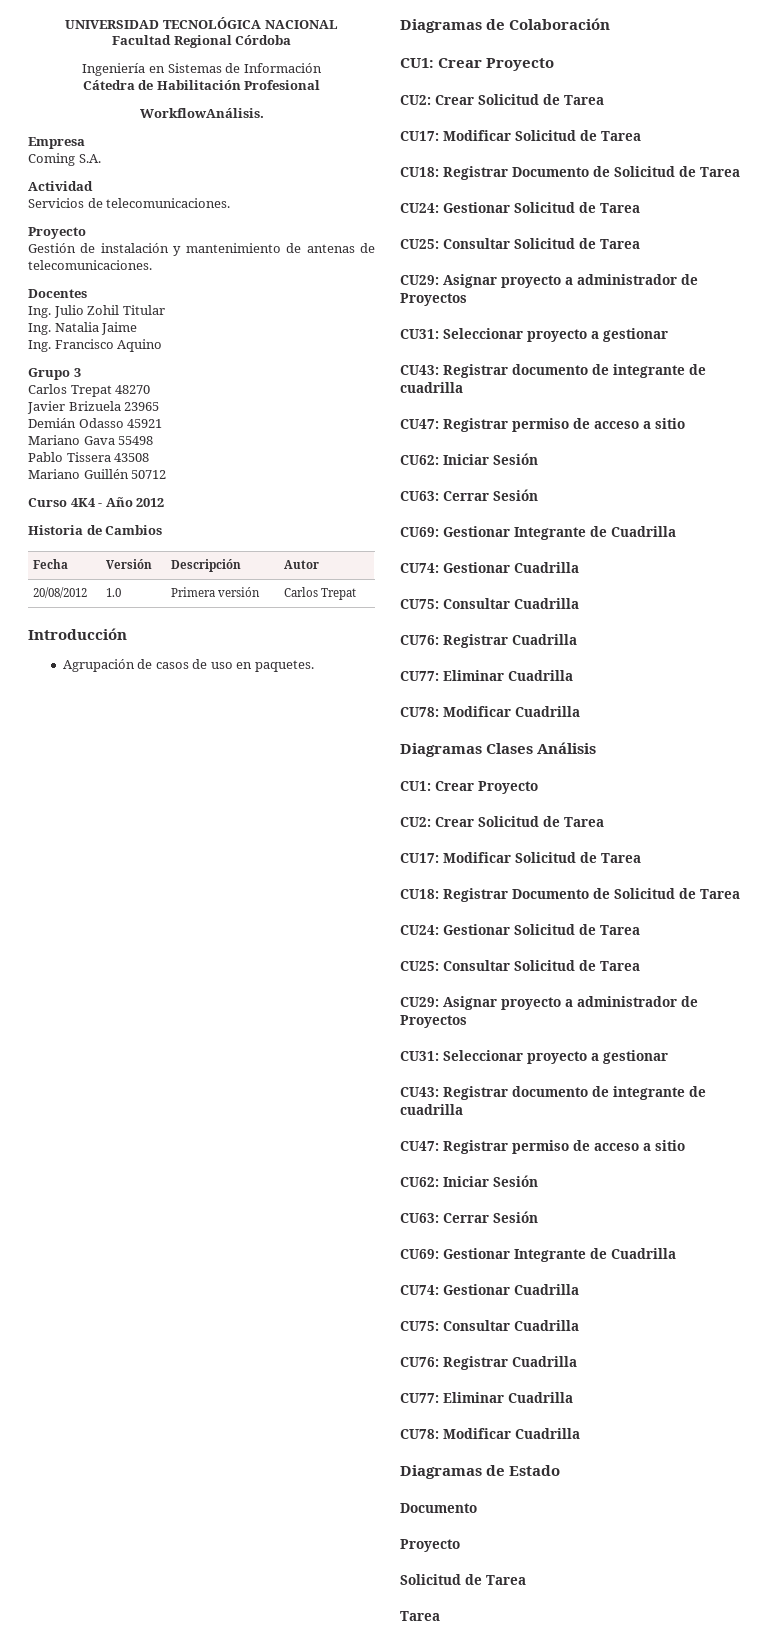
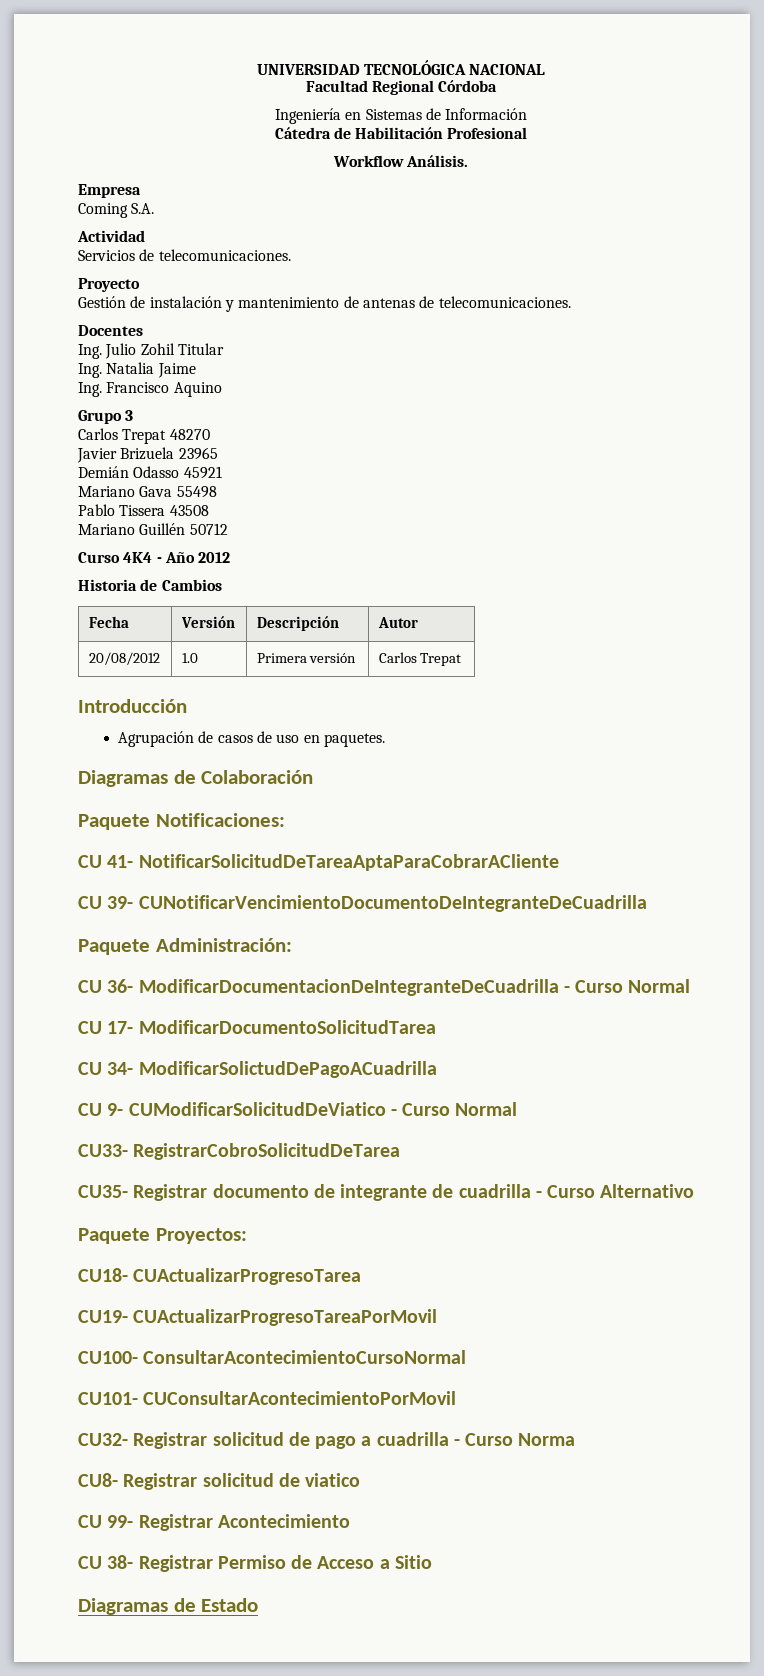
- WorkflowAnálisis.
+ Workflow Análisis.
  Diagramas de Colaboración
- CU1: Crear Proyecto
- CU2: Crear Solicitud de Tarea
- CU17: Modificar Solicitud de Tarea
- CU18: Registrar Documento de Solicitud de Tarea
- CU24: Gestionar Solicitud de Tarea
- CU25: Consultar Solicitud de Tarea
- CU29: Asignar proyecto a administrador de Proyectos
- CU31: Seleccionar proyecto a gestionar
- CU43: Registrar documento de integrante de cuadrilla
- CU47: Registrar permiso de acceso a sitio
- CU62: Iniciar Sesión
- CU63: Cerrar Sesión
- CU69: Gestionar Integrante de Cuadrilla
- CU74: Gestionar Cuadrilla
- CU75: Consultar Cuadrilla
- CU76: Registrar Cuadrilla
- CU77: Eliminar Cuadrilla
- CU78: Modificar Cuadrilla
- Diagramas Clases Análisis
- CU1: Crear Proyecto
- CU2: Crear Solicitud de Tarea
- CU17: Modificar Solicitud de Tarea
- CU18: Registrar Documento de Solicitud de Tarea
- CU24: Gestionar Solicitud de Tarea
- CU25: Consultar Solicitud de Tarea
- CU29: Asignar proyecto a administrador de Proyectos
- CU31: Seleccionar proyecto a gestionar
- CU43: Registrar documento de integrante de cuadrilla
- CU47: Registrar permiso de acceso a sitio
- CU62: Iniciar Sesión
- CU63: Cerrar Sesión
- CU69: Gestionar Integrante de Cuadrilla
- CU74: Gestionar Cuadrilla
- CU75: Consultar Cuadrilla
- CU76: Registrar Cuadrilla
- CU77: Eliminar Cuadrilla
- CU78: Modificar Cuadrilla
+ Paquete Notificaciones:
+ CU 41- NotificarSolicitudDeTareaAptaParaCobrarACliente
+ CU 39- CUNotificarVencimientoDocumentoDeIntegranteDeCuadrilla
+ Paquete Administración:
+ CU 36- ModificarDocumentacionDeIntegranteDeCuadrilla - Curso Normal
+ CU 17- ModificarDocumentoSolicitudTarea
+ CU 34- ModificarSolictudDePagoACuadrilla
+ CU 9- CUModificarSolicitudDeViatico - Curso Normal
+ CU33- RegistrarCobroSolicitudDeTarea
+ CU35- Registrar documento de integrante de cuadrilla - Curso Alternativo
+ Paquete Proyectos:
+ CU18- CUActualizarProgresoTarea
+ CU19- CUActualizarProgresoTareaPorMovil
+ CU100- ConsultarAcontecimientoCursoNormal
+ CU101- CUConsultarAcontecimientoPorMovil
+ CU32- Registrar solicitud de pago a cuadrilla - Curso Norma
+ CU8- Registrar solicitud de viatico
+ CU 99- Registrar Acontecimiento
+ CU 38- Registrar Permiso de Acceso a Sitio
  Diagramas de Estado
- Documento
- Proyecto
- Solicitud de Tarea
- Tarea

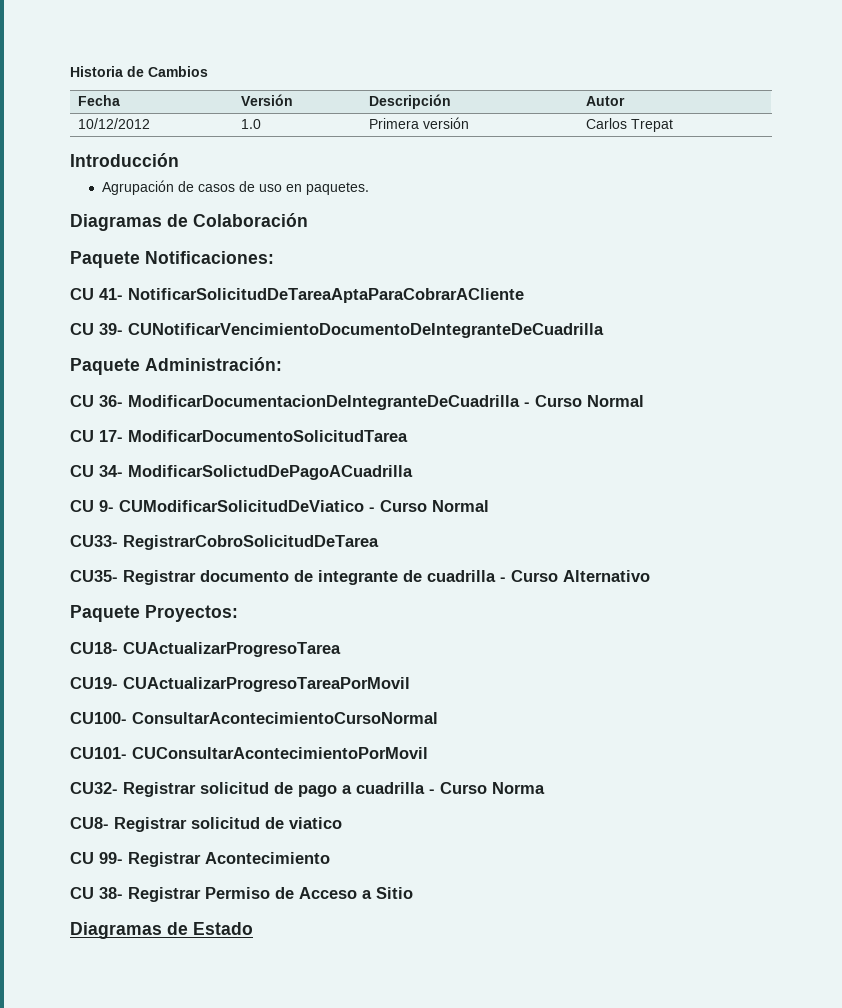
- UNIVERSIDAD TECNOLÓGICA NACIONAL
- Facultad Regional Córdoba
- Ingeniería en Sistemas de Información
- Cátedra de Habilitación Profesional
- Workflow Análisis.
- Empresa
- Coming S.A.
- Actividad
- Servicios de telecomunicaciones.
- Proyecto
- Gestión de instalación y mantenimiento de antenas de telecomunicaciones.
- Docentes
- Ing. Julio Zohil Titular
- Ing. Natalia Jaime
- Ing. Francisco Aquino
- Grupo 3
- Carlos Trepat 48270
- Javier Brizuela 23965
- Demián Odasso 45921
- Mariano Gava 55498
- Pablo Tissera 43508
- Mariano Guillén 50712
- Curso 4K4 - Año 2012
- 20/08/2012 | 1.0 | Primera versión | Carlos Trepat
+ 10/12/2012 | 1.0 | Primera versión | Carlos Trepat

